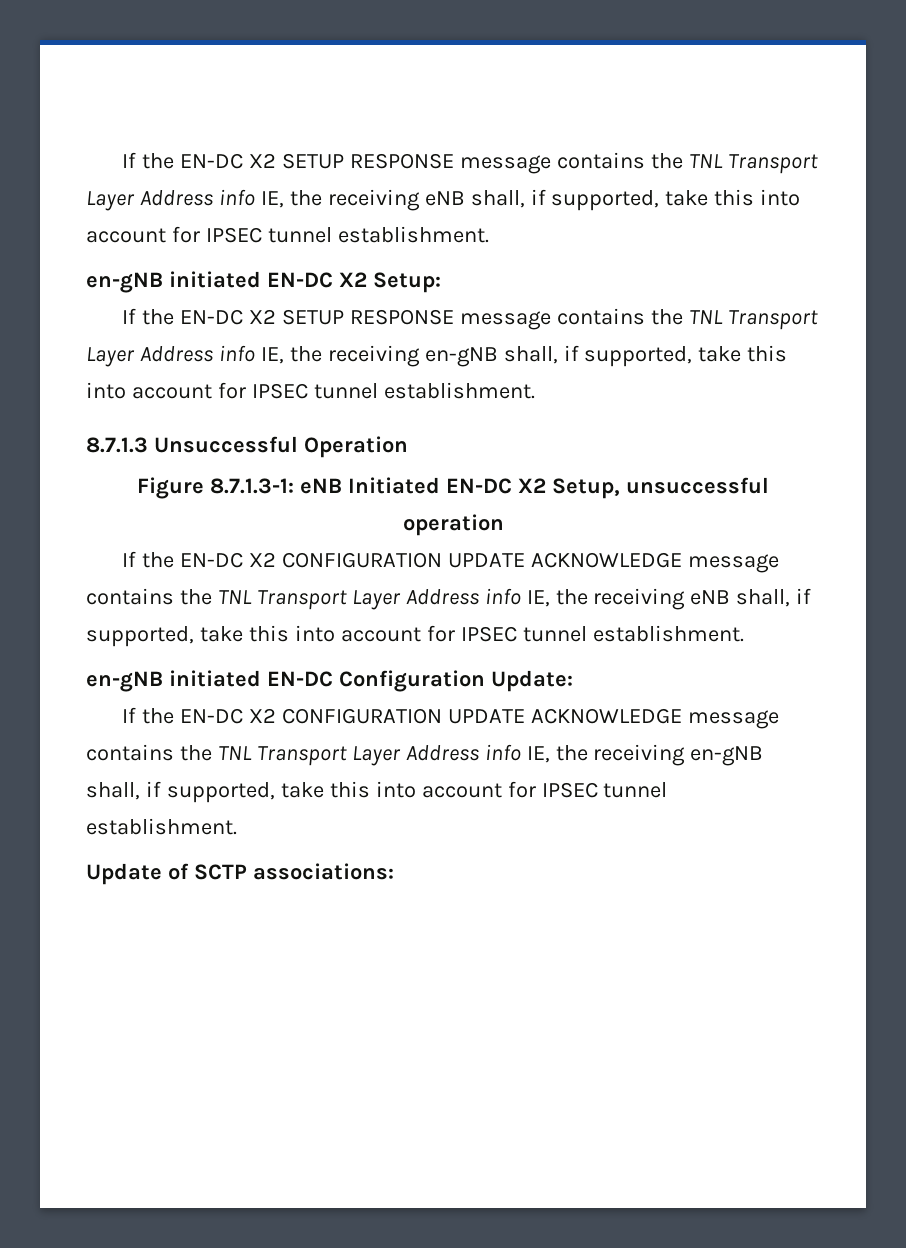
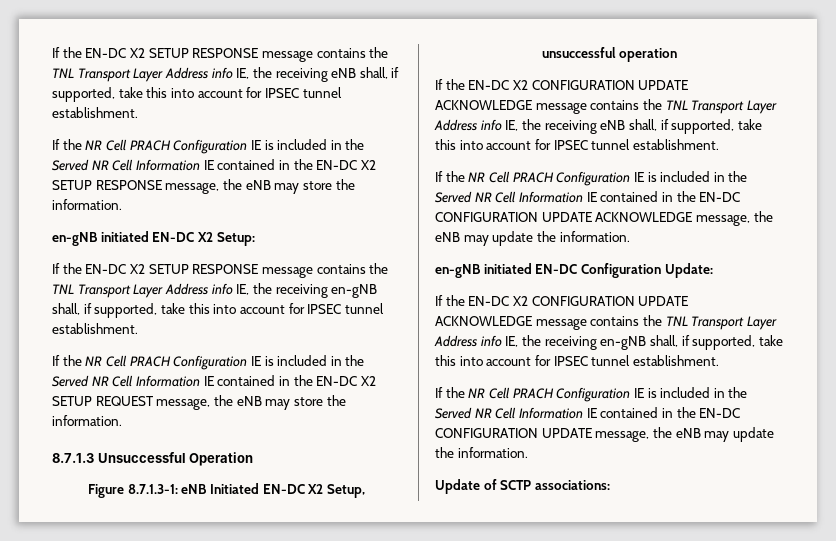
+ If the NR Cell PRACH Configuration IE is included in the Served NR Cell Information IE contained in the EN-DC X2 SETUP RESPONSE message, the eNB may store the information.
+ If the NR Cell PRACH Configuration IE is included in the Served NR Cell Information IE contained in the EN-DC X2 SETUP REQUEST message, the eNB may store the information.
+ If the NR Cell PRACH Configuration IE is included in the Served NR Cell Information IE contained in the EN-DC CONFIGURATION UPDATE ACKNOWLEDGE message, the eNB may update the information.
+ If the NR Cell PRACH Configuration IE is included in the Served NR Cell Information IE contained in the EN-DC CONFIGURATION UPDATE message, the eNB may update the information.

